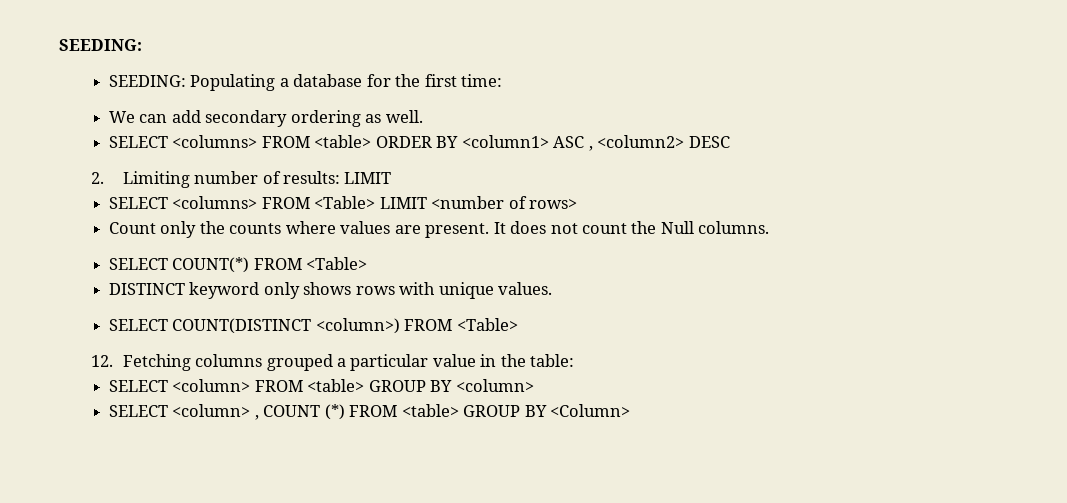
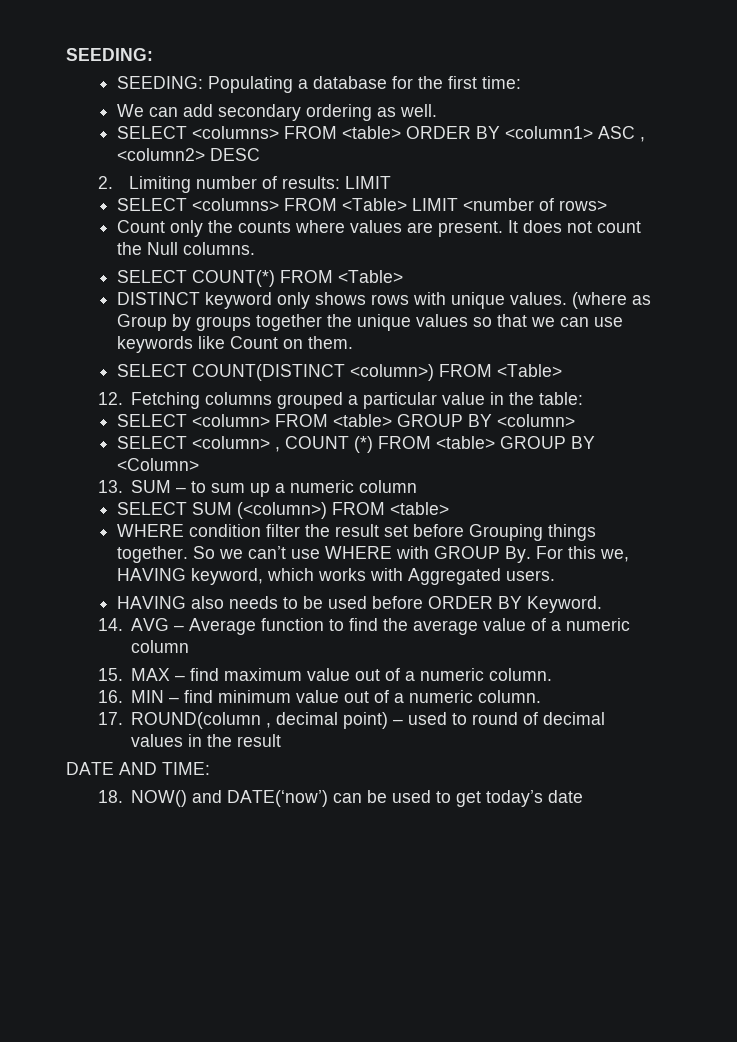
+ (where as Group by groups together the unique values so that we can use keywords like Count on them.
+ 13. SUM – to sum up a numeric column
+ SELECT SUM (<column>) FROM <table>
+ WHERE condition filter the result set before Grouping things together. So we can’t use WHERE with GROUP By. For this we, HAVING keyword, which works with Aggregated users.
+ HAVING also needs to be used before ORDER BY Keyword.
+ 14. AVG – Average function to find the average value of a numeric column
+ 15. MAX – find maximum value out of a numeric column.
+ 16. MIN – find minimum value out of a numeric column.
+ 17. ROUND(column , decimal point) – used to round of decimal values in the result
+ DATE AND TIME:
+ 18. NOW() and DATE(‘now’) can be used to get today’s date

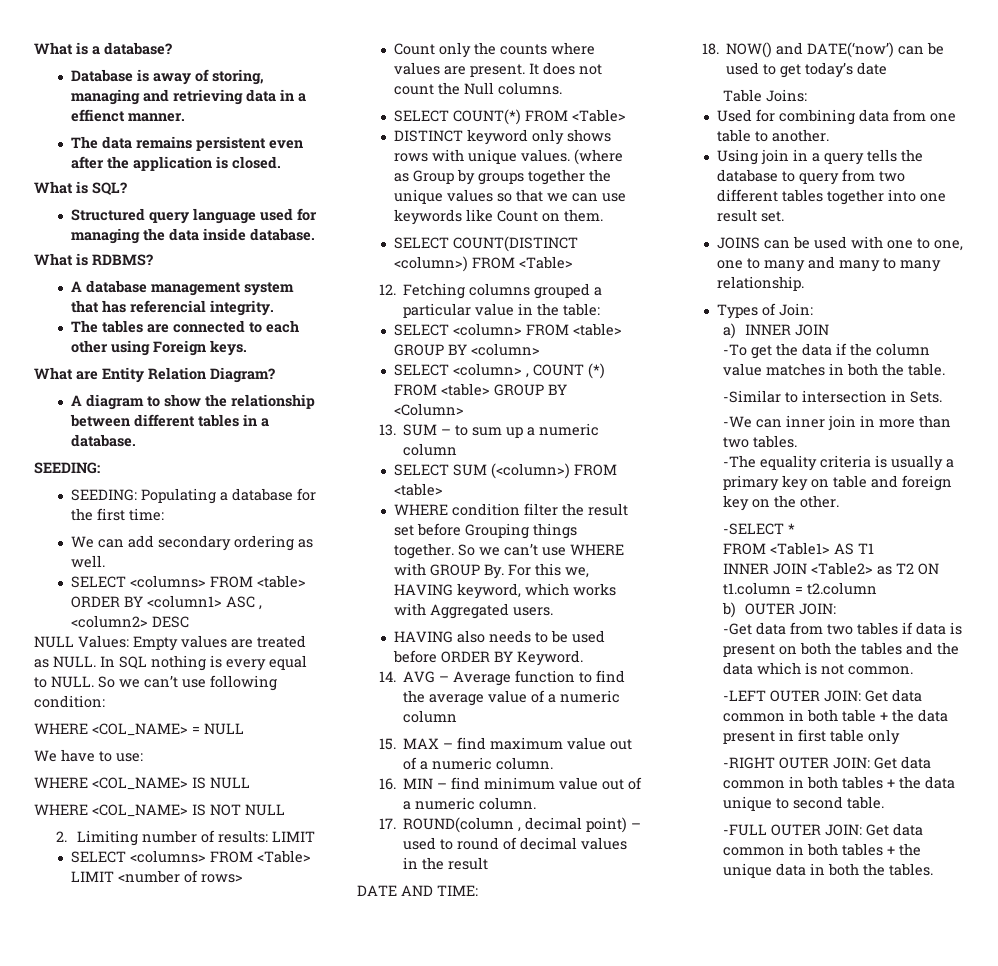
+ What is a database?
+ Database is away of storing, managing and retrieving data in a effienct manner.
+ The data remains persistent even after the application is closed.
+ What is SQL?
+ Structured query language used for managing the data inside database.
+ What is RDBMS?
+ A database management system that has referencial integrity.
+ The tables are connected to each other using Foreign keys.
+ What are Entity Relation Diagram?
+ A diagram to show the relationship between different tables in a database.
+ NULL Values: Empty values are treated as NULL. In SQL nothing is every equal to NULL. So we can’t use following condition:
+ WHERE <COL_NAME> = NULL
+ We have to use:
+ WHERE <COL_NAME> IS NULL
+ WHERE <COL_NAME> IS NOT NULL
+ Table Joins:
+ Used for combining data from one table to another.
+ Using join in a query tells the database to query from two different tables together into one result set.
+ JOINS can be used with one to one, one to many and many to many relationship.
+ Types of Join:
+ a) INNER JOIN
+ -To get the data if the column value matches in both the table.
+ -Similar to intersection in Sets.
+ -We can inner join in more than two tables.
+ -The equality criteria is usually a primary key on table and foreign key on the other.
+ -SELECT *
+ FROM <Table1> AS T1
+ INNER JOIN <Table2> as T2 ON t1.column = t2.column
+ b) OUTER JOIN:
+ -Get data from two tables if data is present on both the tables and the data which is not common.
+ -LEFT OUTER JOIN: Get data common in both table + the data present in first table only
+ -RIGHT OUTER JOIN: Get data common in both tables + the data unique to second table.
+ -FULL OUTER JOIN: Get data common in both tables + the unique data in both the tables.

